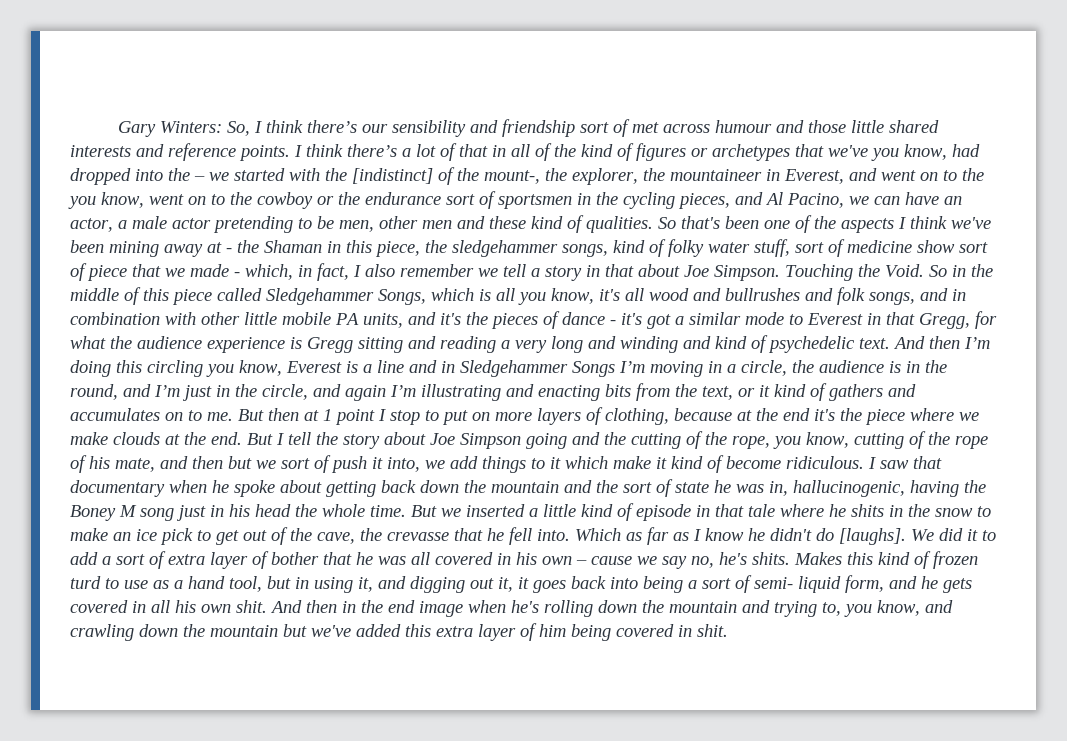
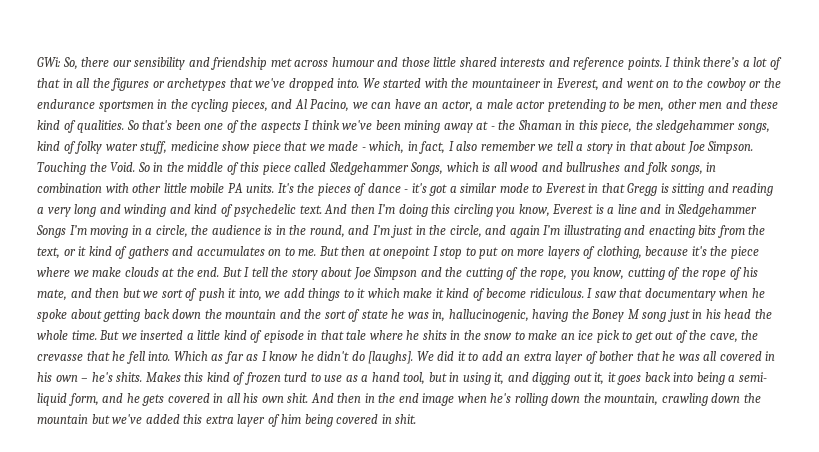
- Gary Winters: So, I think there’s our sensibility and friendship sort of met across humour and those little shared interests and reference points.
+ GWi: So, there our sensibility and friendship met across humour and those little shared interests and reference points.
- I think there’s a lot of that in all of the kind of figures or archetypes that we've you know, had dropped into the – we started with the [indistinct] of the mount-, the explorer, the mountaineer in Everest, and went on to the you know, went on to the cowboy or the endurance sort of sportsmen in the cycling pieces, and Al Pacino, we can have an actor, a male actor pretending to be men, other men and these kind of qualities.
+ I think there’s a lot of that in all the figures or archetypes that we've dropped into. We started with the mountaineer in Everest, and went on to the cowboy or the endurance sportsmen in the cycling pieces, and Al Pacino, we can have an actor, a male actor pretending to be men, other men and these kind of qualities.
- So that's been one of the aspects I think we've been mining away at - the Shaman in this piece, the sledgehammer songs, kind of folky water stuff, sort of medicine show sort of piece that we made - which, in fact, I also remember we tell a story in that about Joe Simpson.
+ So that's been one of the aspects I think we've been mining away at - the Shaman in this piece, the sledgehammer songs, kind of folky water stuff, medicine show piece that we made - which, in fact, I also remember we tell a story in that about Joe Simpson.
- So in the middle of this piece called Sledgehammer Songs, which is all you know, it's all wood and bullrushes and folk songs, and in combination with other little mobile PA units, and it's the pieces of dance - it's got a similar mode to Everest in that Gregg, for what the audience experience is Gregg sitting and reading a very long and winding and kind of psychedelic text.
+ So in the middle of this piece called Sledgehammer Songs, which is all wood and bullrushes and folk songs, in combination with other little mobile PA units. It's the pieces of dance - it's got a similar mode to Everest in that Gregg is sitting and reading a very long and winding and kind of psychedelic text.
- But then at 1 point I stop to put on more layers of clothing, because at the end it's the piece where we make clouds at the end.
+ But then at onepoint I stop to put on more layers of clothing, because it's the piece where we make clouds at the end.
- But I tell the story about Joe Simpson going and the cutting of the rope, you know, cutting of the rope of his mate, and then but we sort of push it into, we add things to it which make it kind of become ridiculous.
+ But I tell the story about Joe Simpson and the cutting of the rope, you know, cutting of the rope of his mate, and then but we sort of push it into, we add things to it which make it kind of become ridiculous.
- We did it to add a sort of extra layer of bother that he was all covered in his own – cause we say no, he's shits.
+ We did it to add an extra layer of bother that he was all covered in his own – he's shits.
- Makes this kind of frozen turd to use as a hand tool, but in using it, and digging out it, it goes back into being a sort of semi- liquid form, and he gets covered in all his own shit.
+ Makes this kind of frozen turd to use as a hand tool, but in using it, and digging out it, it goes back into being a semi- liquid form, and he gets covered in all his own shit.
- And then in the end image when he's rolling down the mountain and trying to, you know, and crawling down the mountain but we've added this extra layer of him being covered in shit.
+ And then in the end image when he's rolling down the mountain, crawling down the mountain but we've added this extra layer of him being covered in shit.

